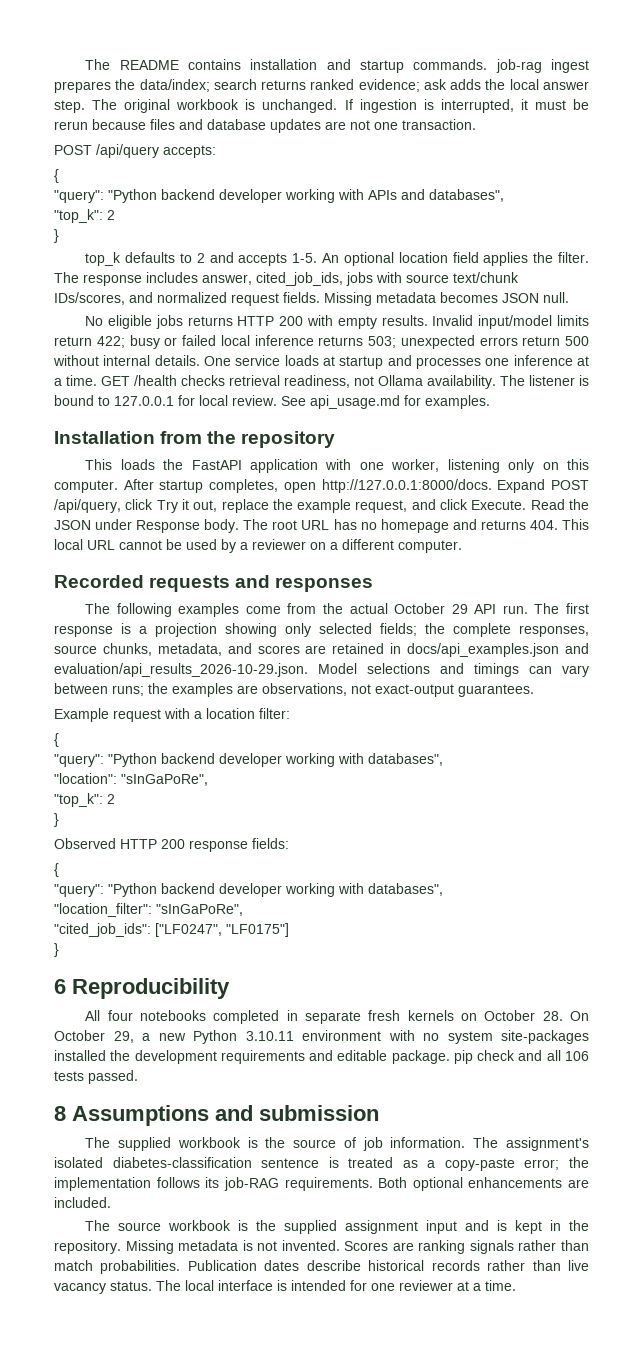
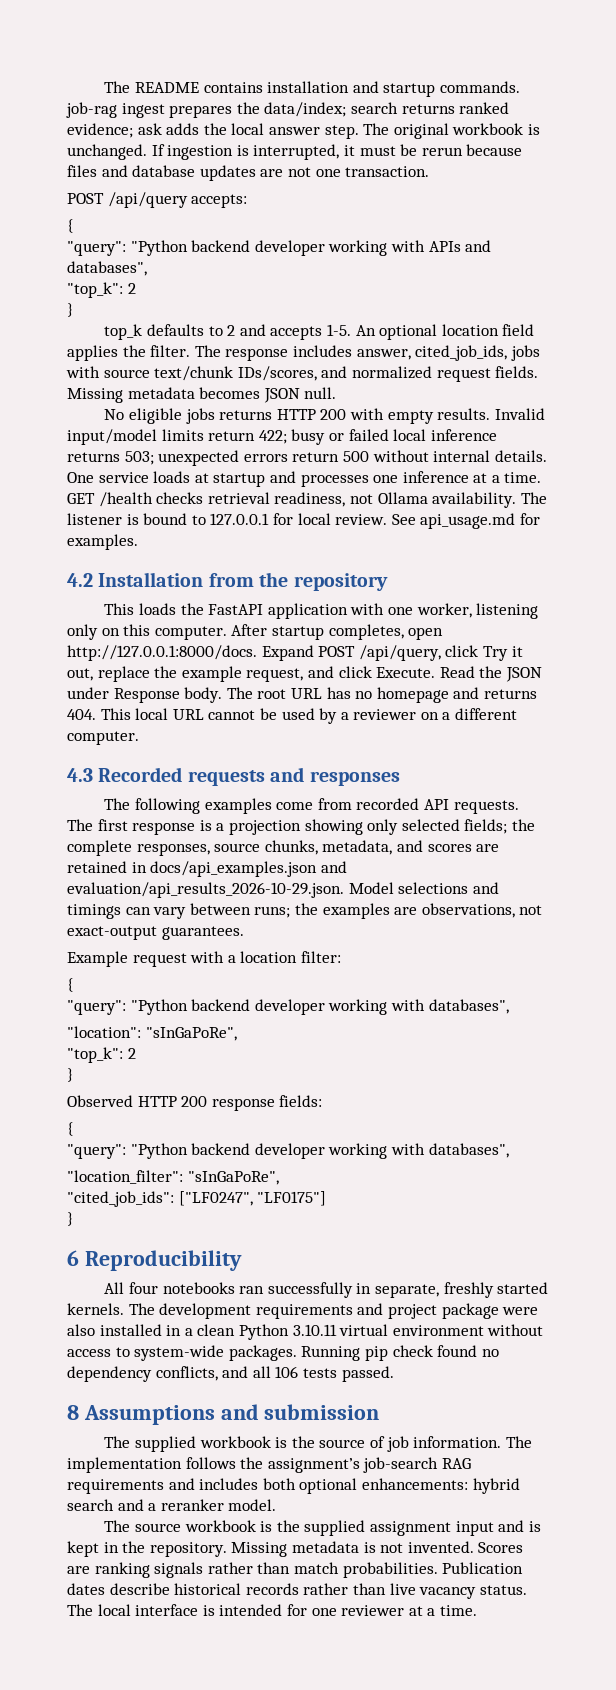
- Installation from the repository
+ 4.2 Installation from the repository
- Recorded requests and responses
+ 4.3 Recorded requests and responses
- The following examples come from the actual October 29 API run.
+ The following examples come from recorded API requests.
- All four notebooks completed in separate fresh kernels on October 28. On October 29, a new Python 3.10.11 environment with no system site-packages installed the development requirements and editable package. pip check and all 106 tests passed.
+ All four notebooks ran successfully in separate, freshly started kernels. The development requirements and project package were also installed in a clean Python 3.10.11 virtual environment without access to system-wide packages. Running pip check found no dependency conflicts, and all 106 tests passed.
- The assignment's isolated diabetes-classification sentence is treated as a copy-paste error; the implementation follows its job-RAG requirements. Both optional enhancements are included.
+ The implementation follows the assignment’s job-search RAG requirements and includes both optional enhancements: hybrid search and a reranker model.

